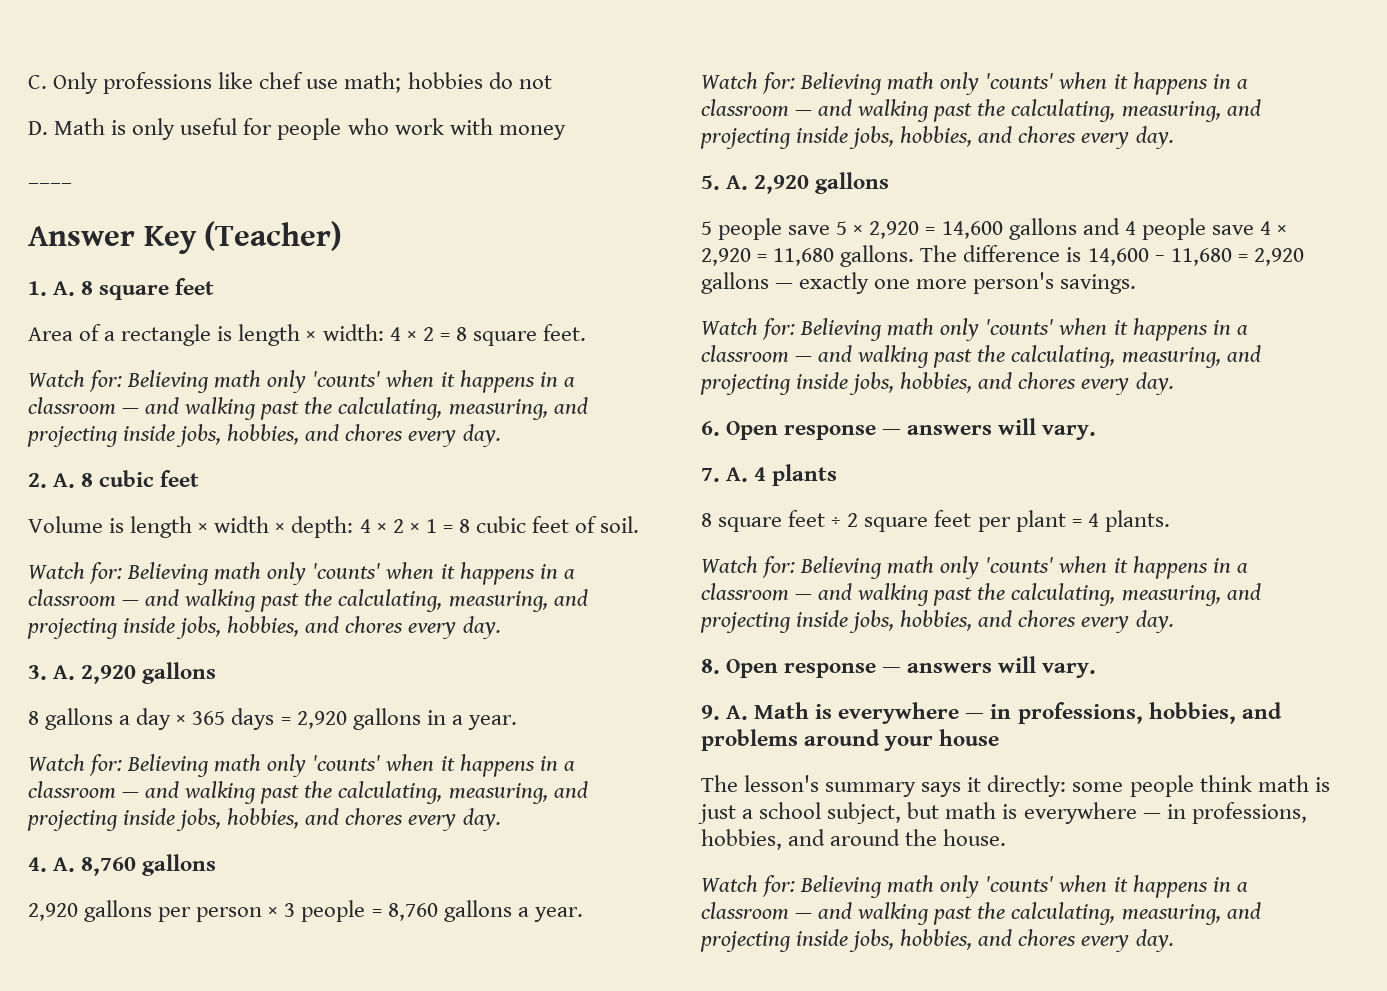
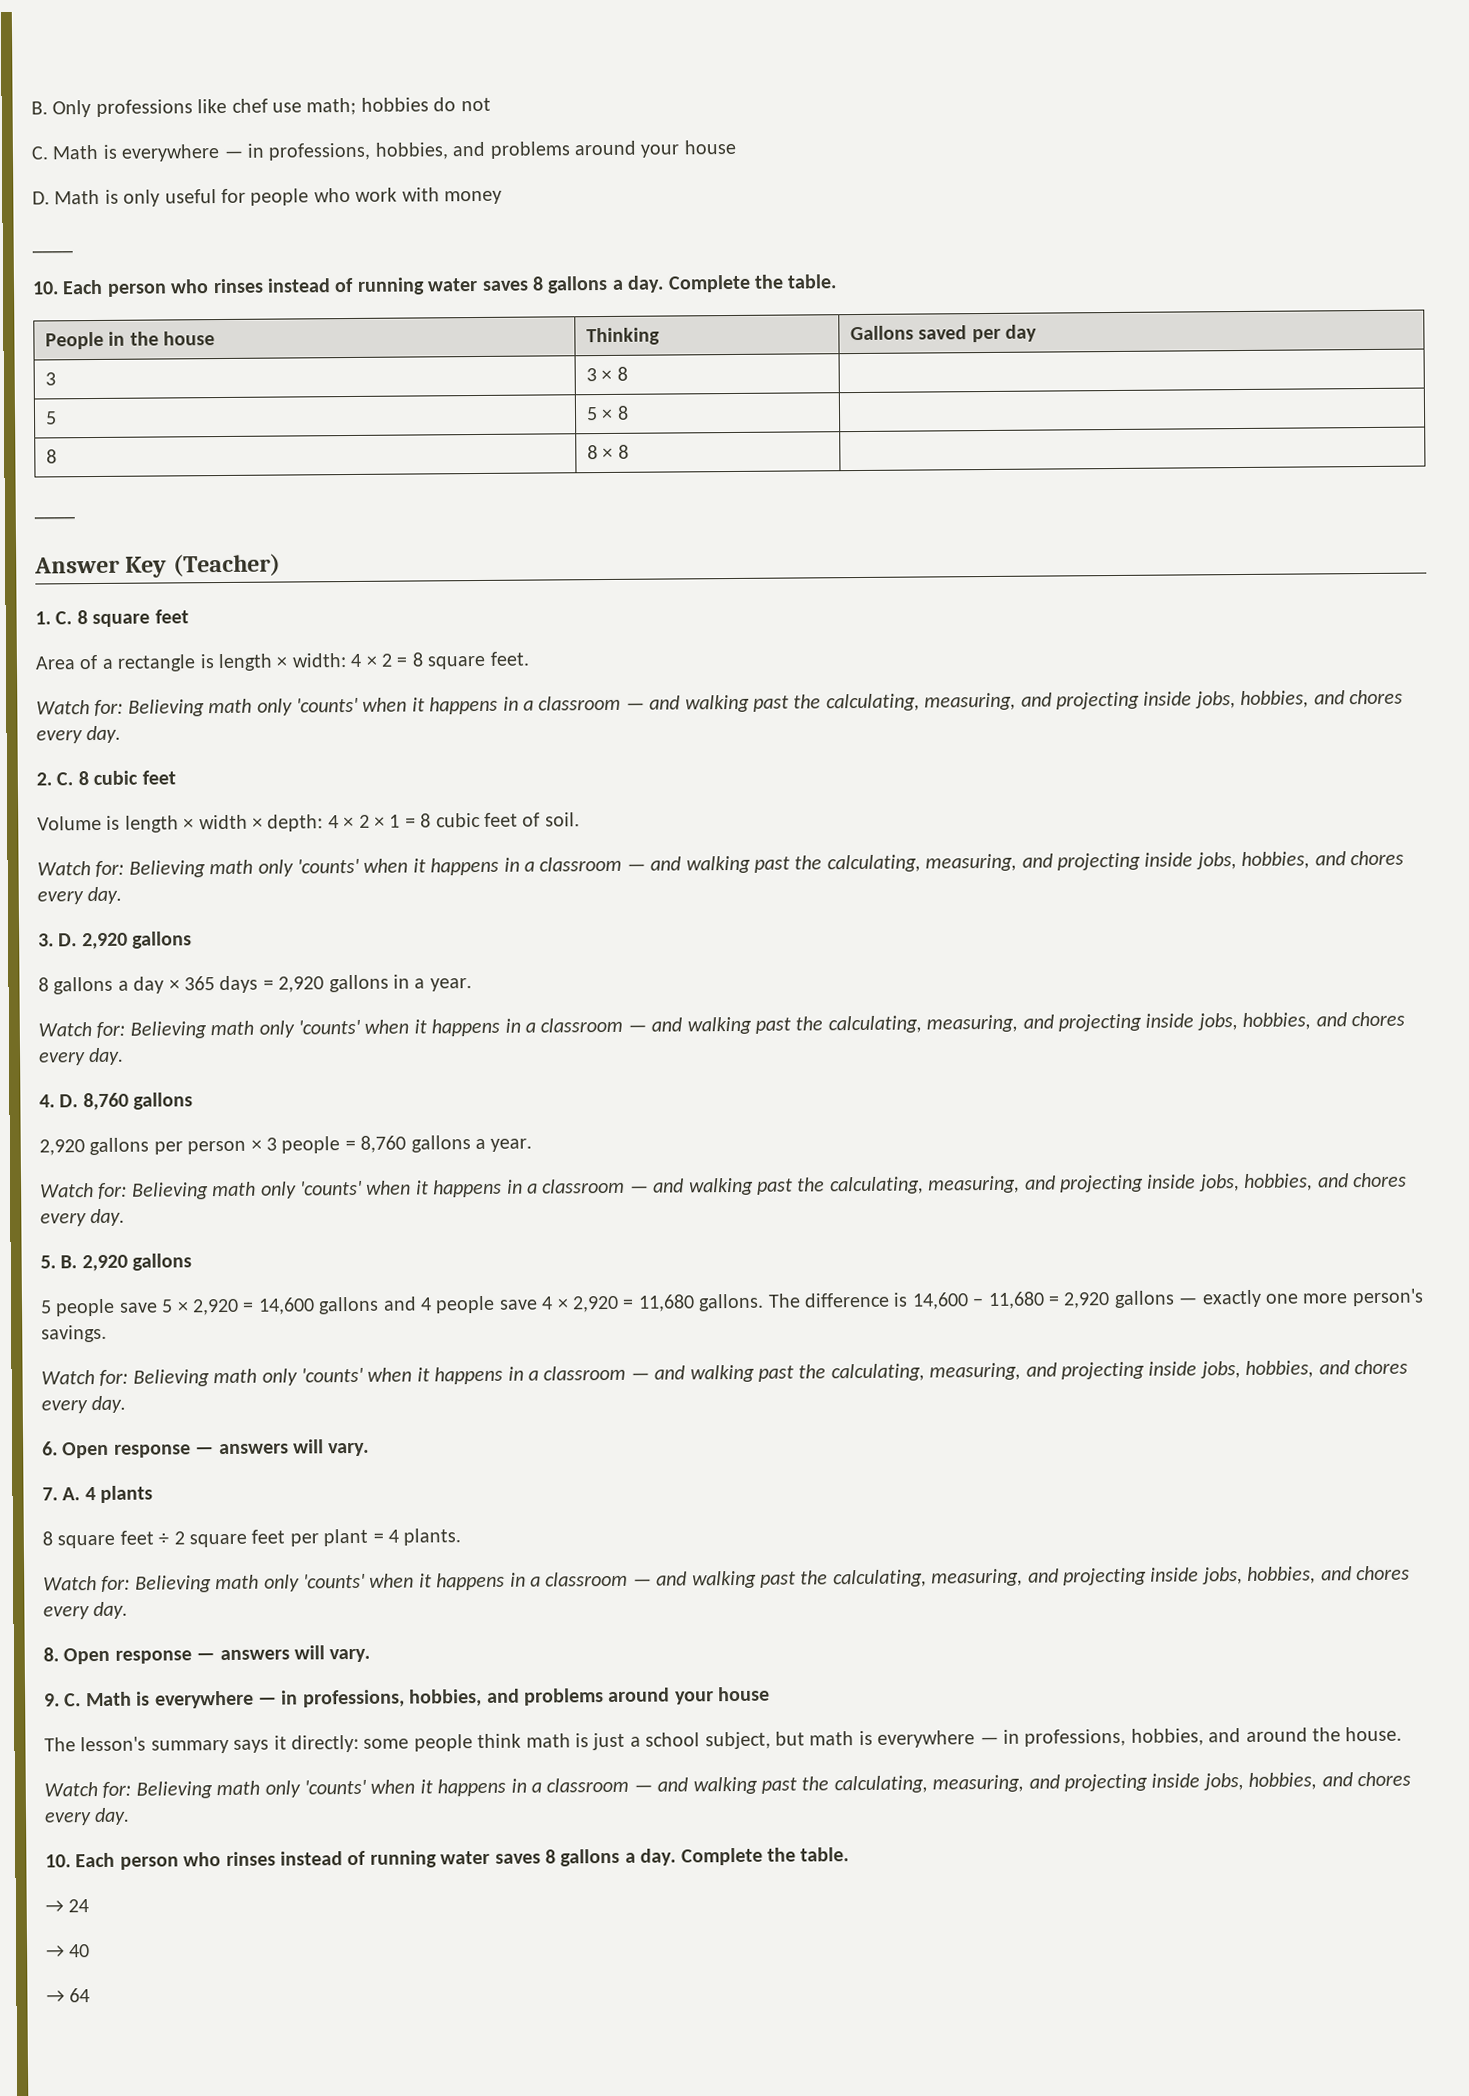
- C. Only professions like chef use math; hobbies do not
+ B. Only professions like chef use math; hobbies do not
+ C. Math is everywhere — in professions, hobbies, and problems around your house
  D. Math is only useful for people who work with money
+ ____
+ 10. Each person who rinses instead of running water saves 8 gallons a day. Complete the table.
+ People in the house | Thinking | Gallons saved per day
+ 3 | 3 × 8 |
+ 5 | 5 × 8 |
+ 8 | 8 × 8 |
- 1. A. 8 square feet
+ 1. C. 8 square feet
- 2. A. 8 cubic feet
+ 2. C. 8 cubic feet
- 3. A. 2,920 gallons
+ 3. D. 2,920 gallons
- 4. A. 8,760 gallons
+ 4. D. 8,760 gallons
- 5. A. 2,920 gallons
+ 5. B. 2,920 gallons
- 9. A. Math is everywhere — in professions, hobbies, and problems around your house
+ 9. C. Math is everywhere — in professions, hobbies, and problems around your house
  The lesson's summary says it directly: some people think math is just a school subject, but math is everywhere — in professions, hobbies, and around the house.
  Watch for: Believing math only 'counts' when it happens in a classroom — and walking past the calculating, measuring, and projecting inside jobs, hobbies, and chores every day.
+ 10. Each person who rinses instead of running water saves 8 gallons a day. Complete the table.
+ → 24
+ → 40
+ → 64

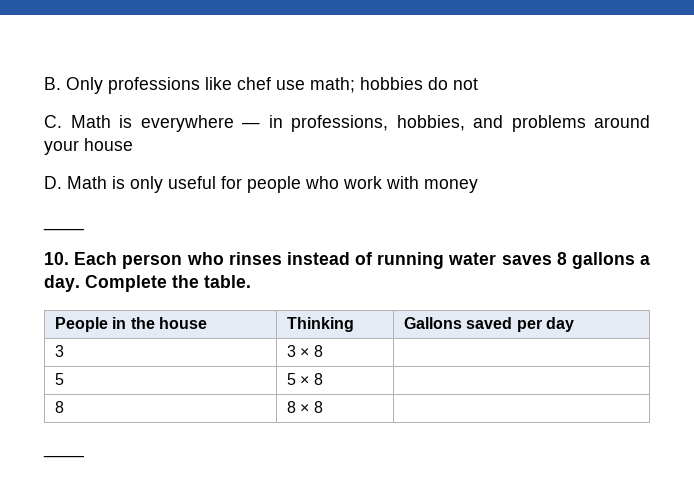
- Answer Key (Teacher)
- 1. C. 8 square feet
- Area of a rectangle is length × width: 4 × 2 = 8 square feet.
- Watch for: Believing math only 'counts' when it happens in a classroom — and walking past the calculating, measuring, and projecting inside jobs, hobbies, and chores every day.
- 2. C. 8 cubic feet
- Volume is length × width × depth: 4 × 2 × 1 = 8 cubic feet of soil.
- Watch for: Believing math only 'counts' when it happens in a classroom — and walking past the calculating, measuring, and projecting inside jobs, hobbies, and chores every day.
- 3. D. 2,920 gallons
- 8 gallons a day × 365 days = 2,920 gallons in a year.
- Watch for: Believing math only 'counts' when it happens in a classroom — and walking past the calculating, measuring, and projecting inside jobs, hobbies, and chores every day.
- 4. D. 8,760 gallons
- 2,920 gallons per person × 3 people = 8,760 gallons a year.
- Watch for: Believing math only 'counts' when it happens in a classroom — and walking past the calculating, measuring, and projecting inside jobs, hobbies, and chores every day.
- 5. B. 2,920 gallons
- 5 people save 5 × 2,920 = 14,600 gallons and 4 people save 4 × 2,920 = 11,680 gallons. The difference is 14,600 − 11,680 = 2,920 gallons — exactly one more person's savings.
- Watch for: Believing math only 'counts' when it happens in a classroom — and walking past the calculating, measuring, and projecting inside jobs, hobbies, and chores every day.
- 6. Open response — answers will vary.
- 7. A. 4 plants
- 8 square feet ÷ 2 square feet per plant = 4 plants.
- Watch for: Believing math only 'counts' when it happens in a classroom — and walking past the calculating, measuring, and projecting inside jobs, hobbies, and chores every day.
- 8. Open response — answers will vary.
- 9. C. Math is everywhere — in professions, hobbies, and problems around your house
- The lesson's summary says it directly: some people think math is just a school subject, but math is everywhere — in professions, hobbies, and around the house.
- Watch for: Believing math only 'counts' when it happens in a classroom — and walking past the calculating, measuring, and projecting inside jobs, hobbies, and chores every day.
- 10. Each person who rinses instead of running water saves 8 gallons a day. Complete the table.
- → 24
- → 40
- → 64

